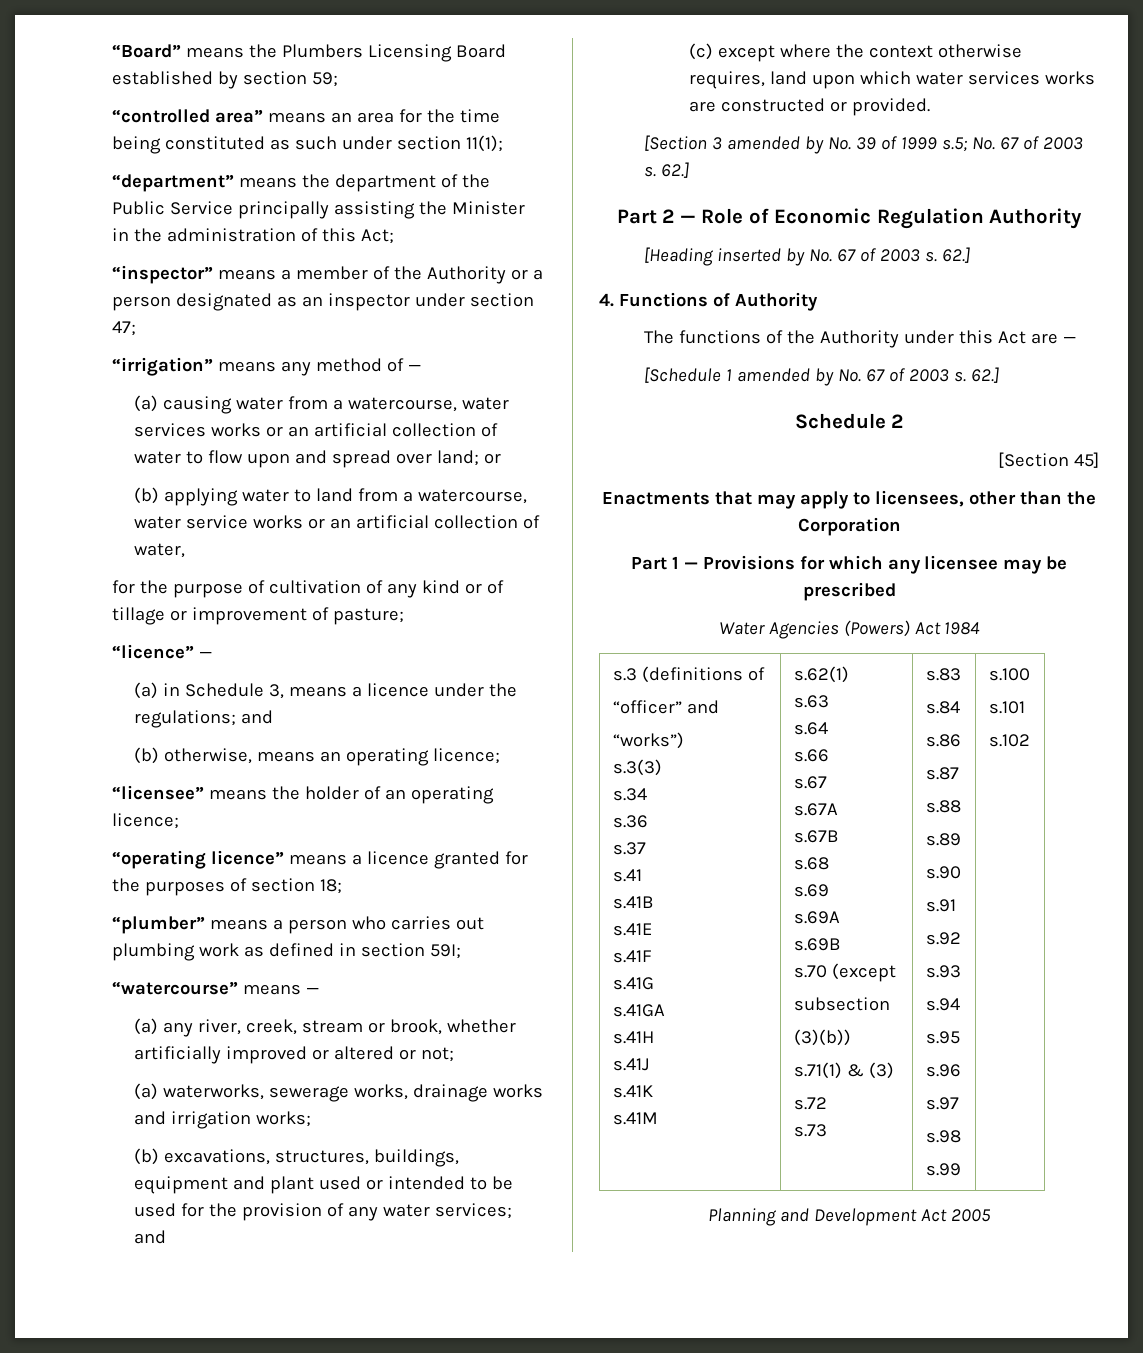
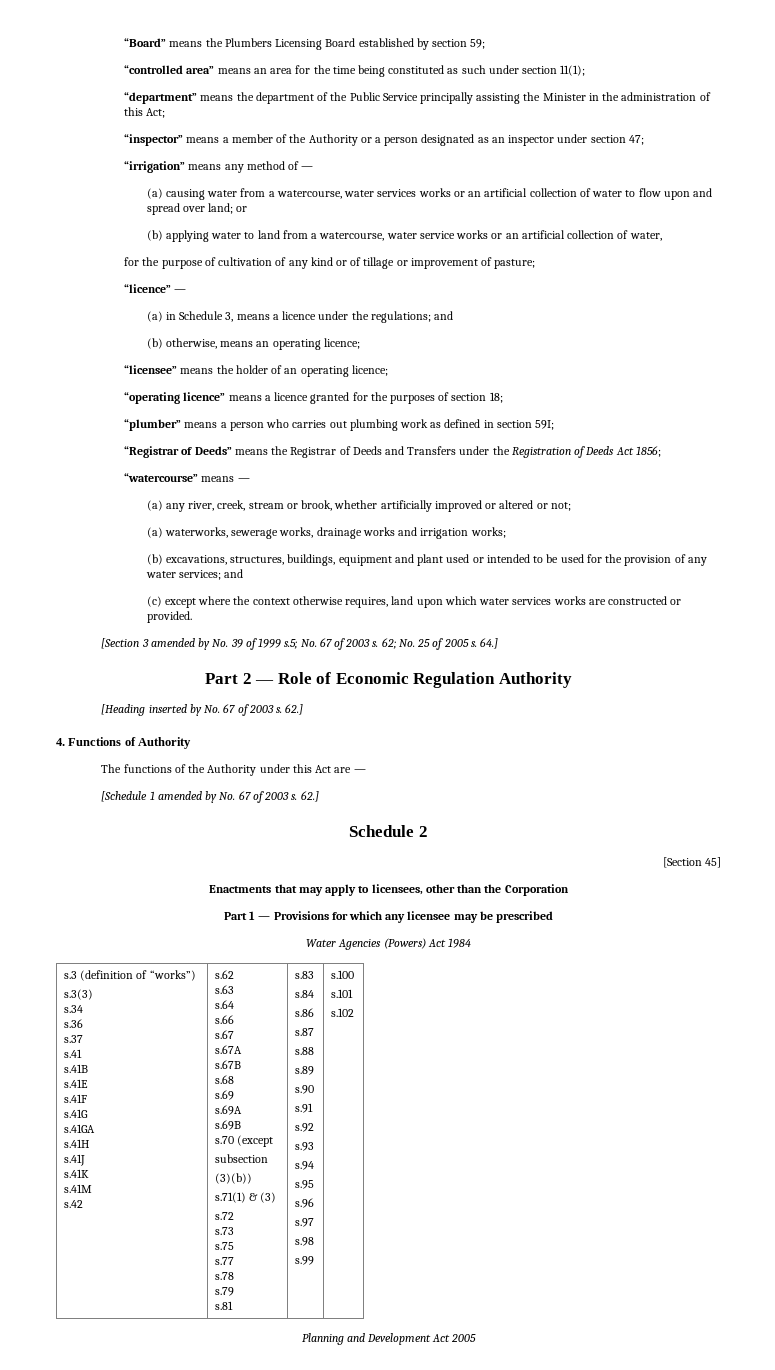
+ “Registrar of Deeds” means the Registrar of Deeds and Transfers under the Registration of Deeds Act 1856;
- [Section 3 amended by No. 39 of 1999 s.5; No. 67 of 2003 s. 62.]
+ [Section 3 amended by No. 39 of 1999 s.5; No. 67 of 2003 s. 62; No. 25 of 2005 s. 64.]
- s.3 (definitions of
- “officer” and
- “works”)
+ s.3 (definition of “works”)
- s.62(1)
+ s.42 | s.62
+ s.75
+ s.77
+ s.78
+ s.79
+ s.81

